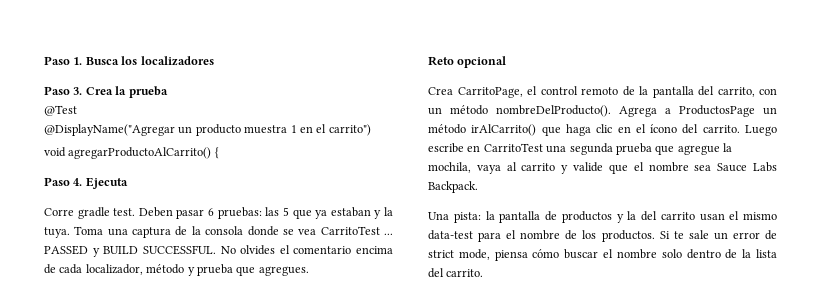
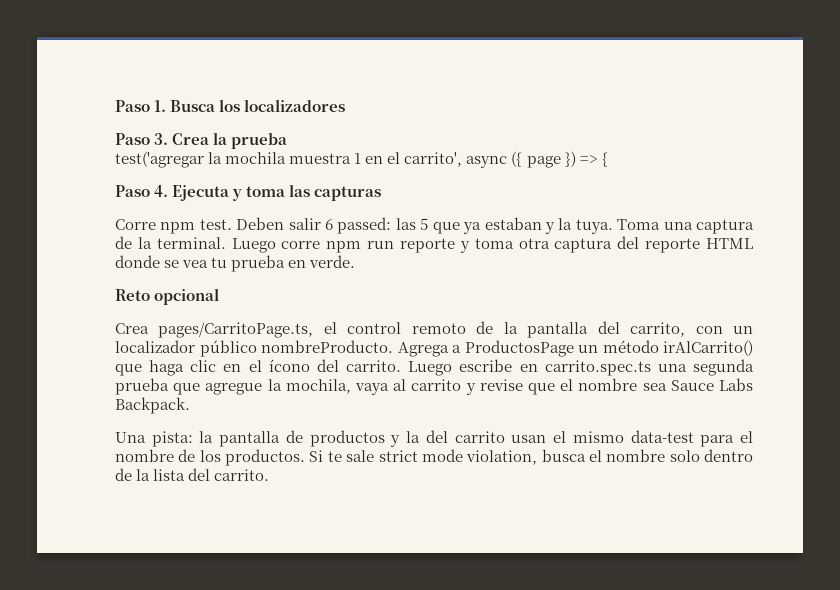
- @Test
- @DisplayName("Agregar un producto muestra 1 en el carrito")
- void agregarProductoAlCarrito() {
+ test('agregar la mochila muestra 1 en el carrito', async ({ page }) => {
- Paso 4. Ejecuta
+ Paso 4. Ejecuta y toma las capturas
- Corre gradle test.
+ Corre npm test.
- Deben pasar 6 pruebas: las 5 que ya estaban y la tuya.
+ Deben salir 6 passed: las 5 que ya estaban y la tuya.
- Toma una captura de la consola donde se vea CarritoTest ... PASSED y BUILD SUCCESSFUL. No olvides el comentario encima de cada localizador, método y prueba que agregues.
+ Toma una captura de la terminal. Luego corre npm run reporte y toma otra captura del reporte HTML donde se vea tu prueba en verde.
- Crea CarritoPage, el control remoto de la pantalla del carrito, con un método nombreDelProducto().
+ Crea pages/CarritoPage.ts, el control remoto de la pantalla del carrito, con un localizador público nombreProducto.
- Luego escribe en CarritoTest una segunda prueba que agregue la mochila, vaya al carrito y valide que el nombre sea Sauce Labs Backpack.
+ Luego escribe en carrito.spec.ts una segunda prueba que agregue la mochila, vaya al carrito y revise que el nombre sea Sauce Labs Backpack.
- Si te sale un error de strict mode, piensa cómo buscar el nombre solo dentro de la lista del carrito.
+ Si te sale strict mode violation, busca el nombre solo dentro de la lista del carrito.

